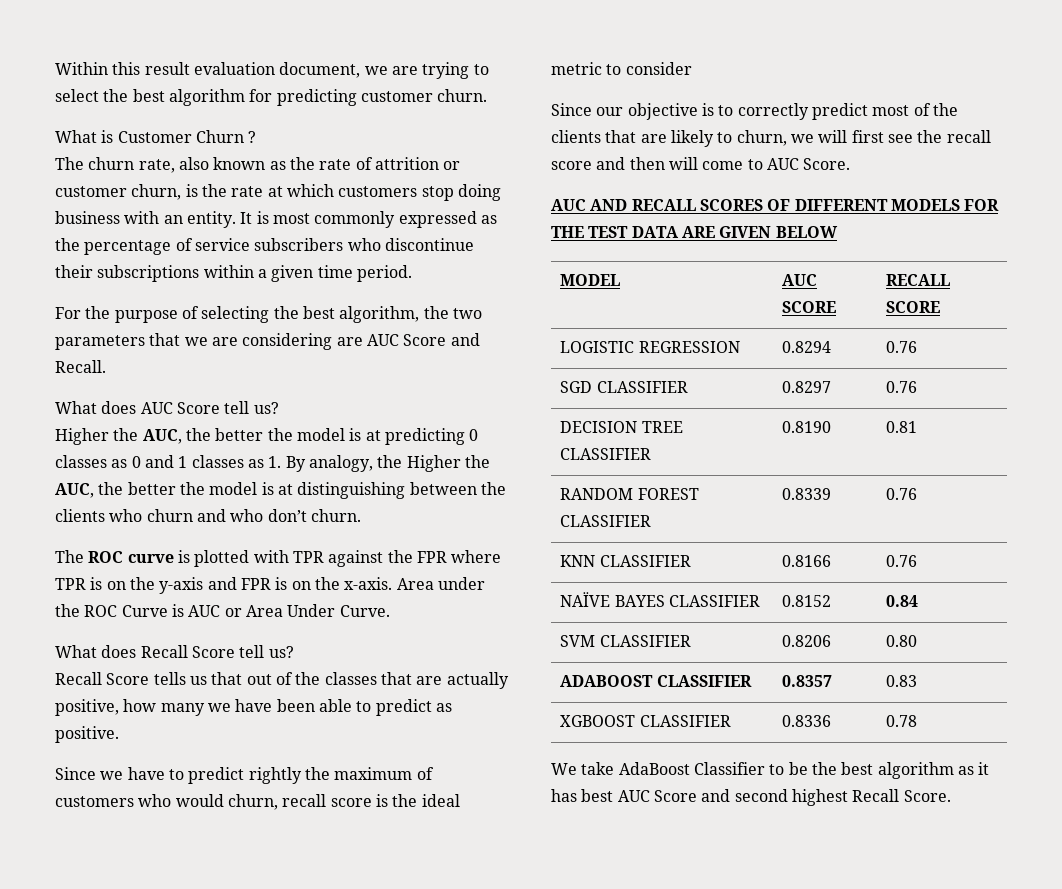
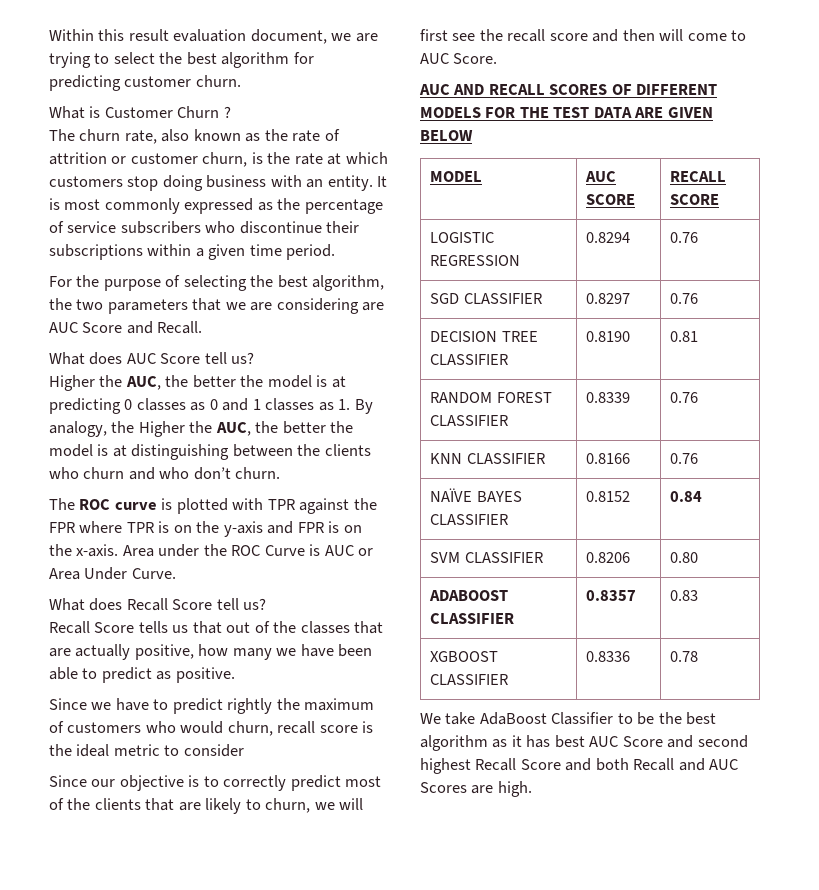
- We take AdaBoost Classifier to be the best algorithm as it has best AUC Score and second highest Recall Score.
+ We take AdaBoost Classifier to be the best algorithm as it has best AUC Score and second highest Recall Score and both Recall and AUC Scores are high.

